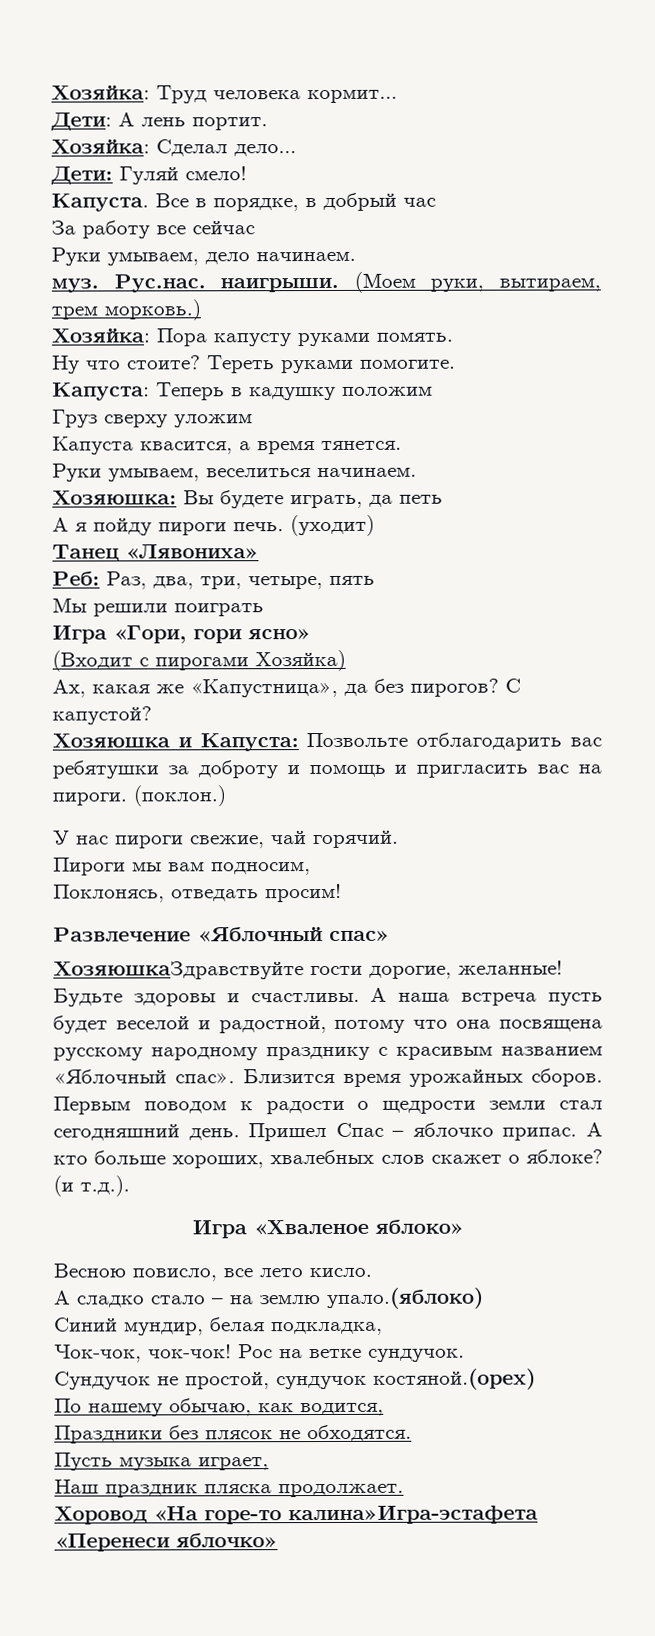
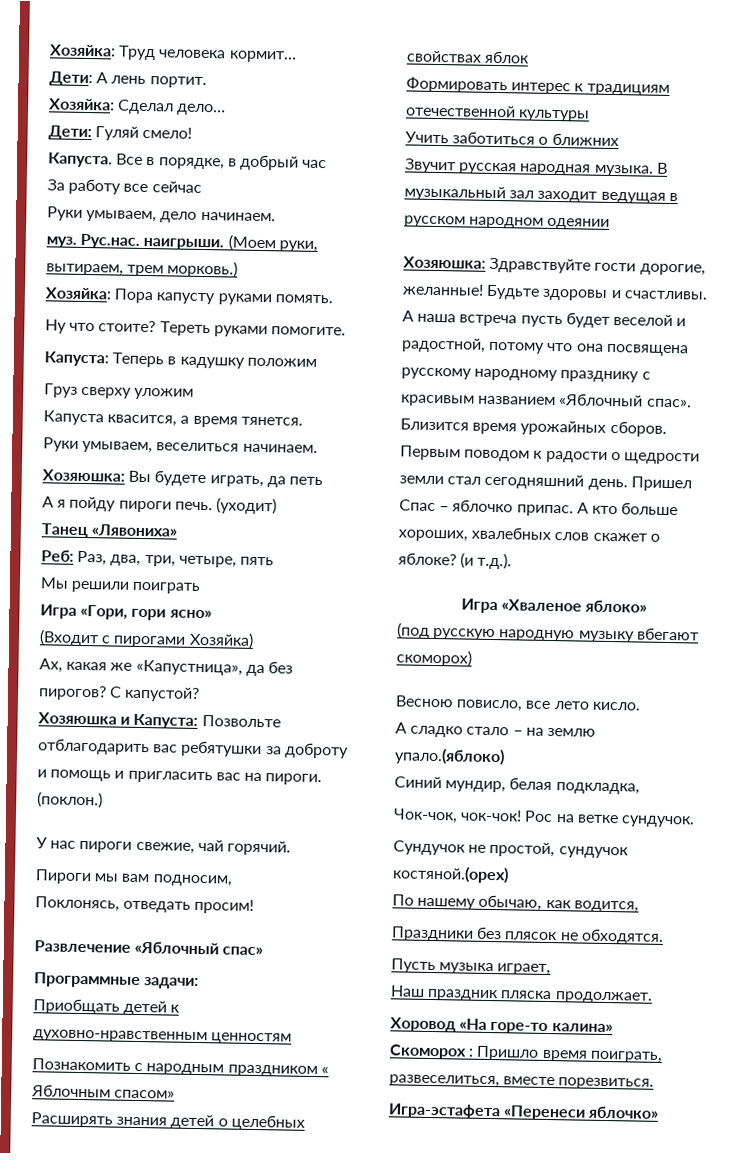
- ХозяюшкаЗдравствуйте гости дорогие, желанные!
+ Программные задачи:
+ Приобщать детей к духовно-нравственным ценностям
+ Познакомить с народным праздником « Яблочным спасом»
+ Расширять знания детей о целебных свойствах яблок
+ Формировать интерес к традициям отечественной культуры
+ Учить заботиться о ближних
+ Звучит русская народная музыка. В музыкальный зал заходит ведущая в русском народном одеянии
+ Хозяюшка: Здравствуйте гости дорогие, желанные!
+ (под русскую народную музыку вбегают скоморох)
- Хоровод «На горе-то калина»Игра-эстафета «Перенеси яблочко»
+ Хоровод «На горе-то калина»
+ Скоморох : Пришло время поиграть, развеселиться, вместе порезвиться.
+ Игра-эстафета «Перенеси яблочко»

